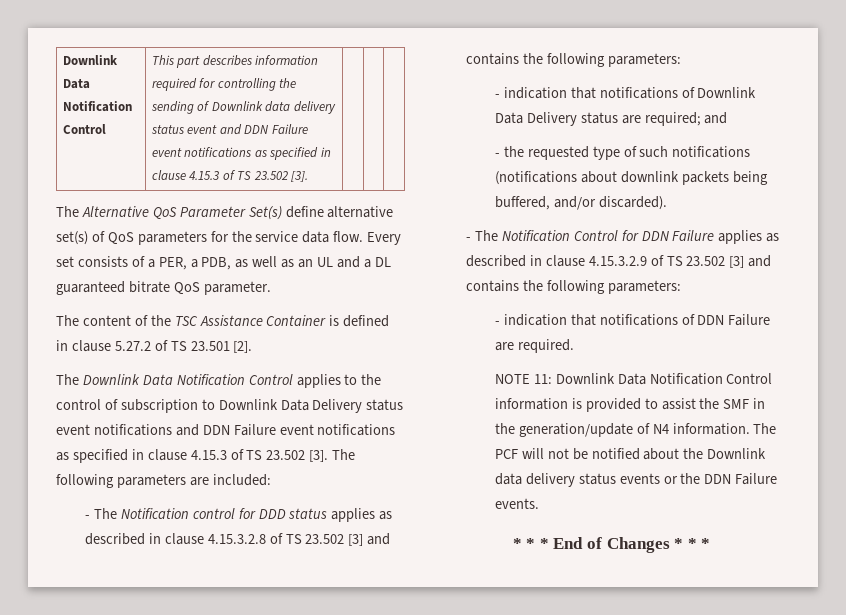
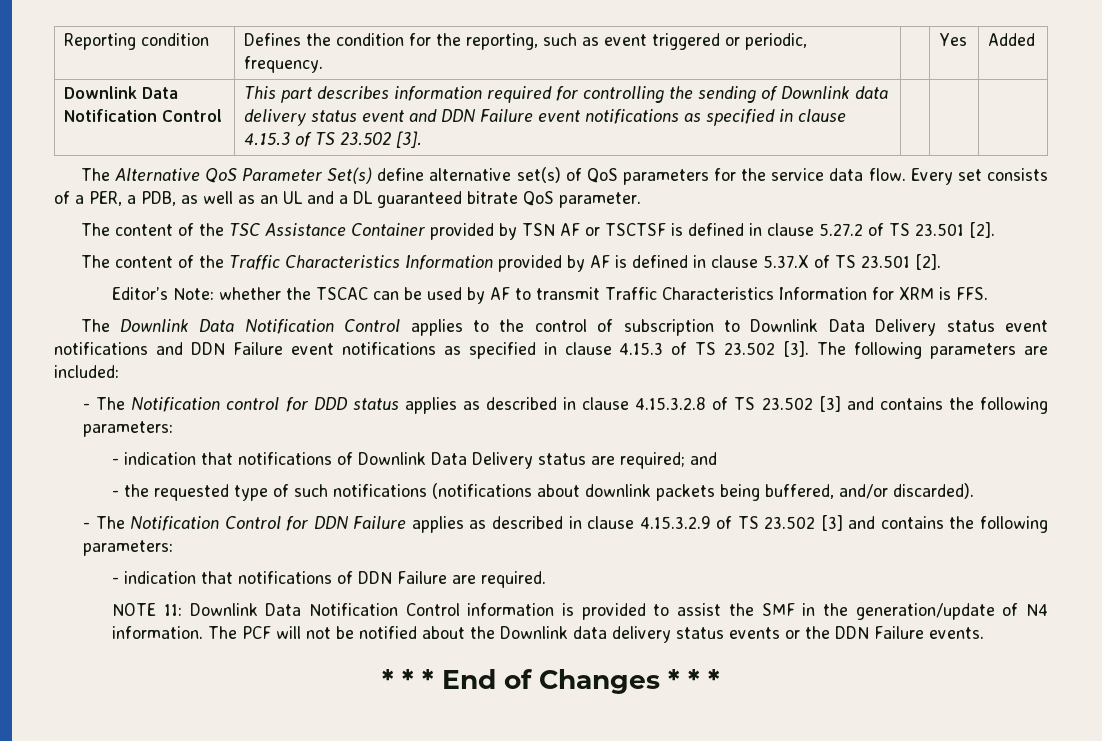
+ Reporting condition | Defines the condition for the reporting, such as event triggered or periodic, frequency. | | Yes | Added
- The content of the TSC Assistance Container is defined in clause 5.27.2 of TS 23.501 [2].
+ The content of the TSC Assistance Container provided by TSN AF or TSCTSF is defined in clause 5.27.2 of TS 23.501 [2].
+ The content of the Traffic Characteristics Information provided by AF is defined in clause 5.37.X of TS 23.501 [2].
+ Editor’s Note: whether the TSCAC can be used by AF to transmit Traffic Characteristics Information for XRM is FFS.

